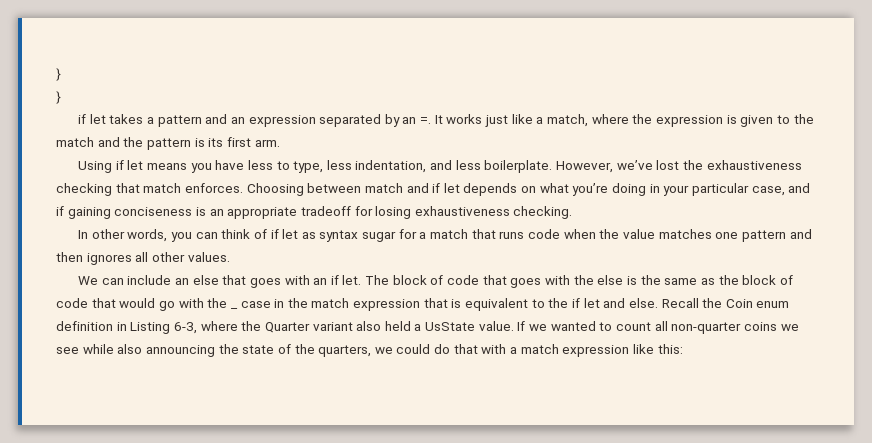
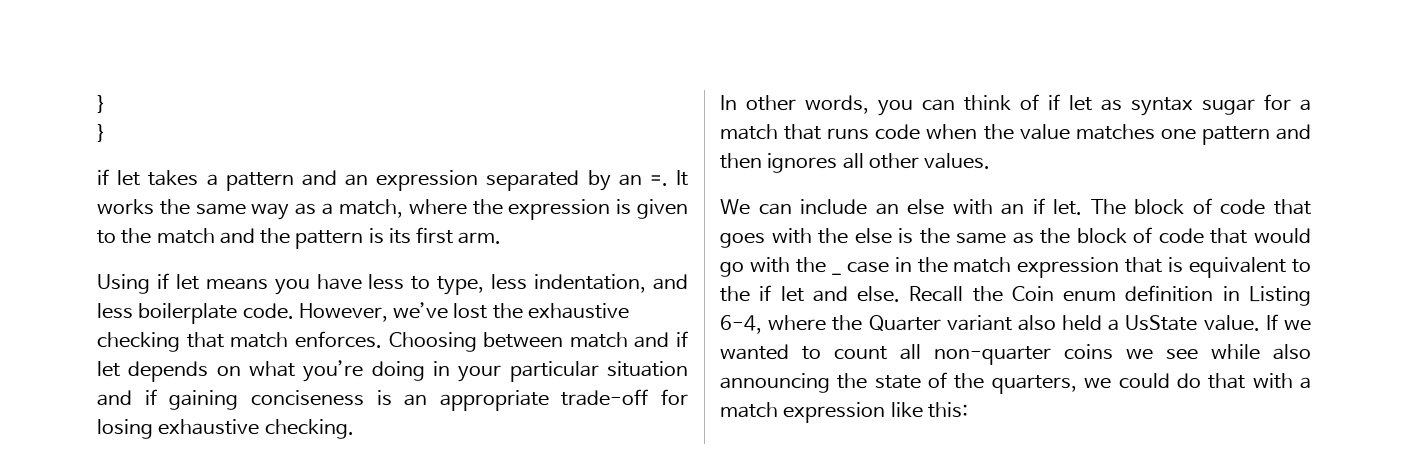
- It works just like a match, where the expression is given to the match and the pattern is its first arm.
+ It works the same way as a match, where the expression is given to the match and the pattern is its first arm.
- Using if let means you have less to type, less indentation, and less boilerplate.
+ Using if let means you have less to type, less indentation, and less boilerplate code.
- However, we’ve lost the exhaustiveness checking that match enforces.
+ However, we’ve lost the exhaustive checking that match enforces.
- Choosing between match and if let depends on what you’re doing in your particular case, and if gaining conciseness is an appropriate tradeoff for losing exhaustiveness checking.
+ Choosing between match and if let depends on what you’re doing in your particular situation and if gaining conciseness is an appropriate trade-off for losing exhaustive checking.
- We can include an else that goes with an if let.
+ We can include an else with an if let.
- Recall the Coin enum definition in Listing 6-3, where the Quarter variant also held a UsState value.
+ Recall the Coin enum definition in Listing 6-4, where the Quarter variant also held a UsState value.

